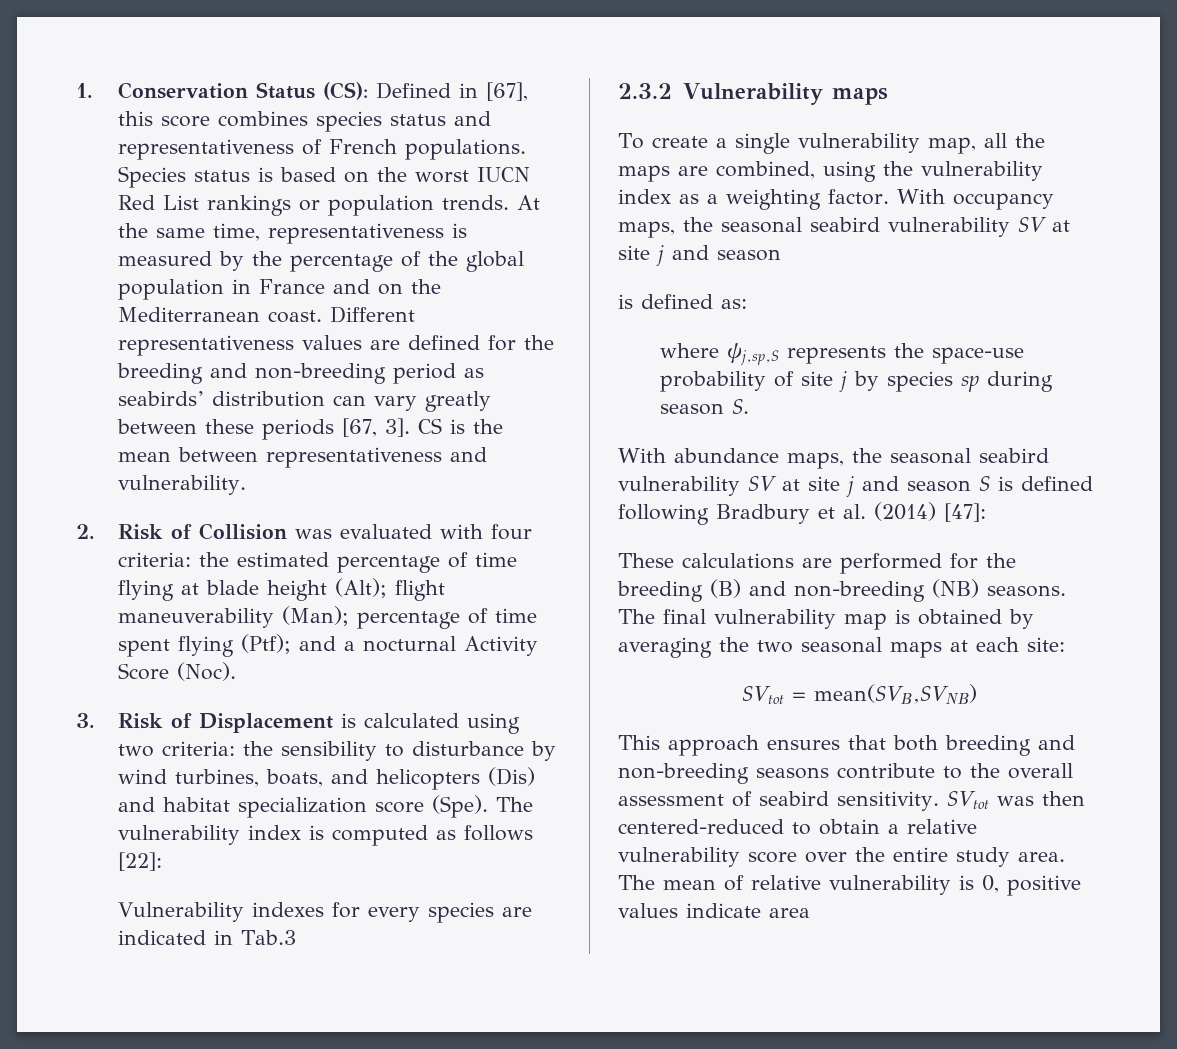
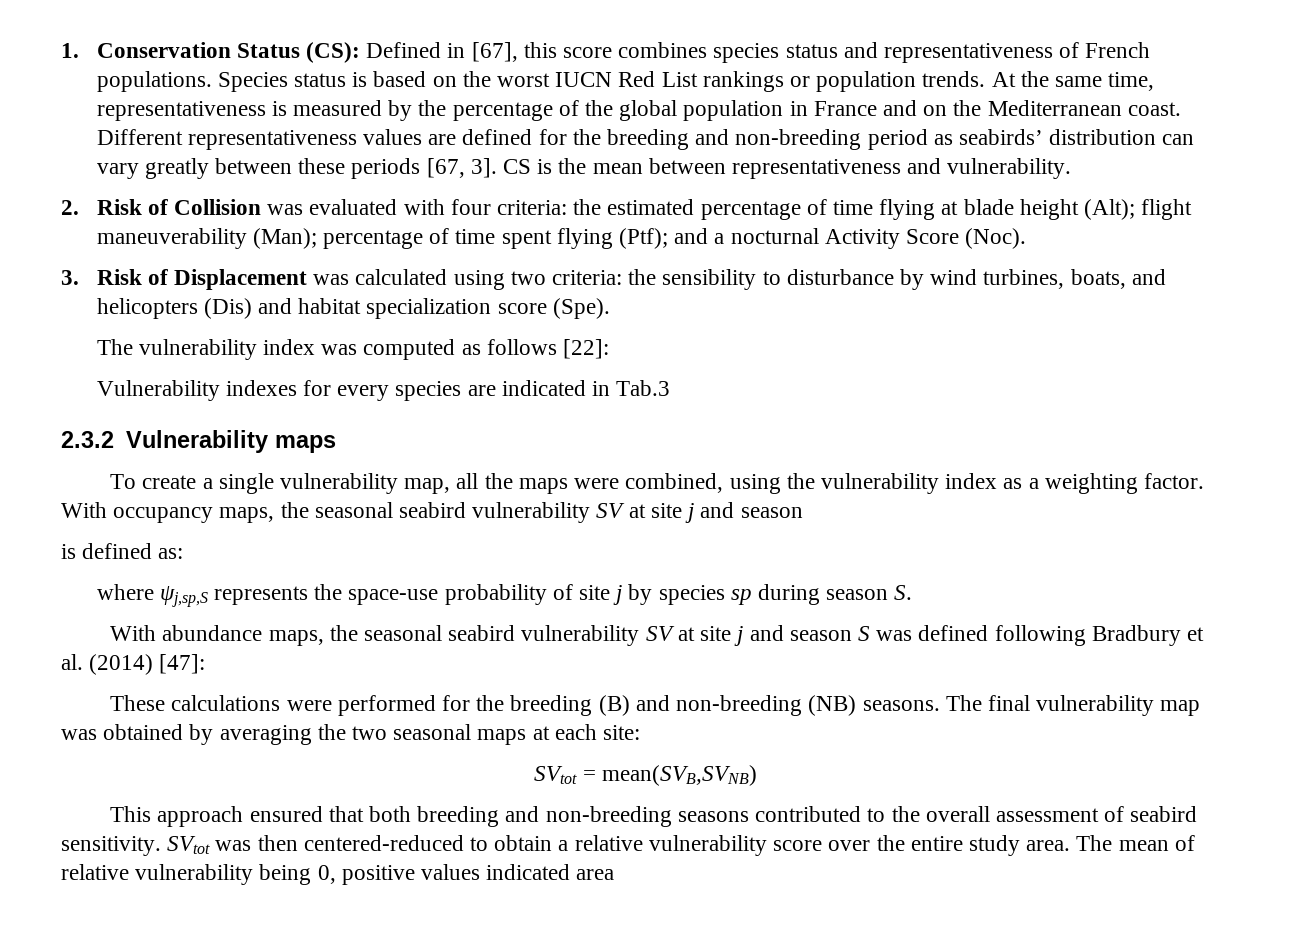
- 3. Risk of Displacement is calculated using two criteria: the sensibility to disturbance by wind turbines, boats, and helicopters (Dis) and habitat specialization score (Spe). The vulnerability index is computed as follows [22]:
+ 3. Risk of Displacement was calculated using two criteria: the sensibility to disturbance by wind turbines, boats, and helicopters (Dis) and habitat specialization score (Spe).
+ The vulnerability index was computed as follows [22]:
- To create a single vulnerability map, all the maps are combined, using the vulnerability index as a weighting factor.
+ To create a single vulnerability map, all the maps were combined, using the vulnerability index as a weighting factor.
- With abundance maps, the seasonal seabird vulnerability SV at site j and season S is defined following Bradbury et al. (2014) [47]:
+ With abundance maps, the seasonal seabird vulnerability SV at site j and season S was defined following Bradbury et al. (2014) [47]:
- These calculations are performed for the breeding (B) and non-breeding (NB) seasons.
+ These calculations were performed for the breeding (B) and non-breeding (NB) seasons.
- The final vulnerability map is obtained by averaging the two seasonal maps at each site:
+ The final vulnerability map was obtained by averaging the two seasonal maps at each site:
- This approach ensures that both breeding and non-breeding seasons contribute to the overall assessment of seabird sensitivity.
+ This approach ensured that both breeding and non-breeding seasons contributed to the overall assessment of seabird sensitivity.
- The mean of relative vulnerability is 0, positive values indicate area
+ The mean of relative vulnerability being 0, positive values indicated area

